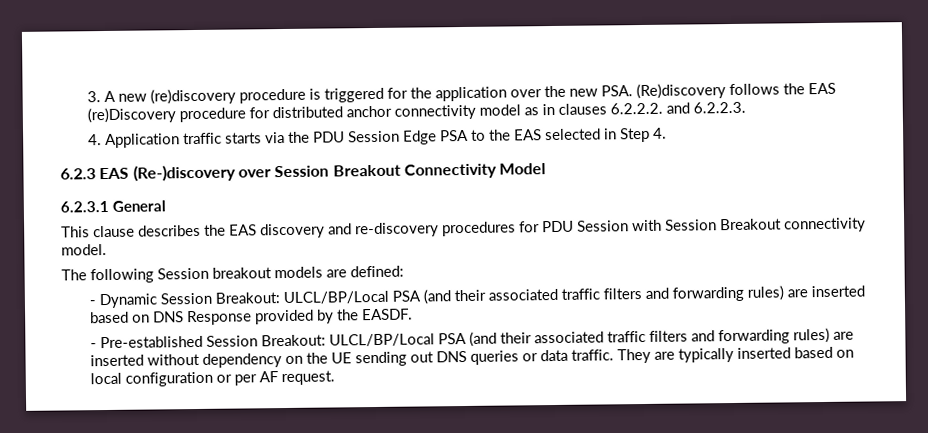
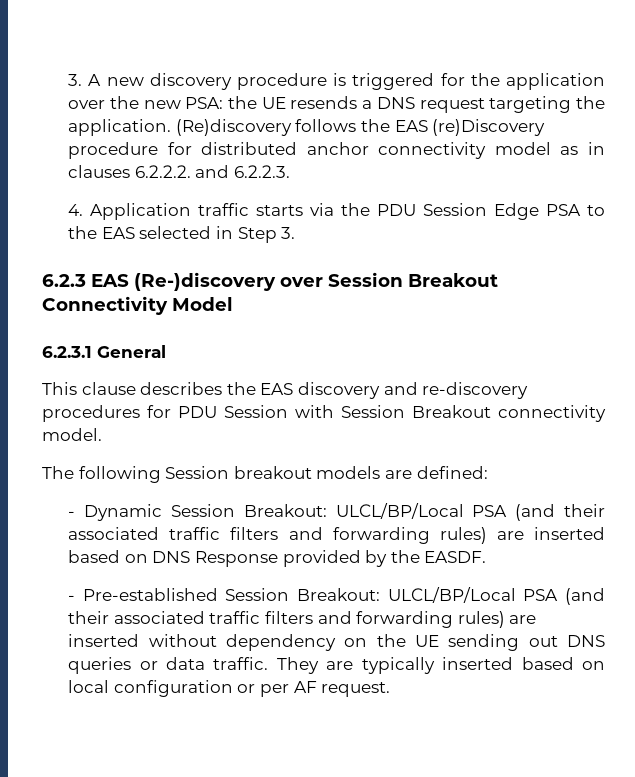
- 3. A new (re)discovery procedure is triggered for the application over the new PSA. (Re)discovery follows the EAS (re)Discovery procedure for distributed anchor connectivity model as in clauses 6.2.2.2. and 6.2.2.3.
+ 3. A new discovery procedure is triggered for the application over the new PSA: the UE resends a DNS request targeting the application. (Re)discovery follows the EAS (re)Discovery procedure for distributed anchor connectivity model as in clauses 6.2.2.2. and 6.2.2.3.
- 4. Application traffic starts via the PDU Session Edge PSA to the EAS selected in Step 4.
+ 4. Application traffic starts via the PDU Session Edge PSA to the EAS selected in Step 3.

